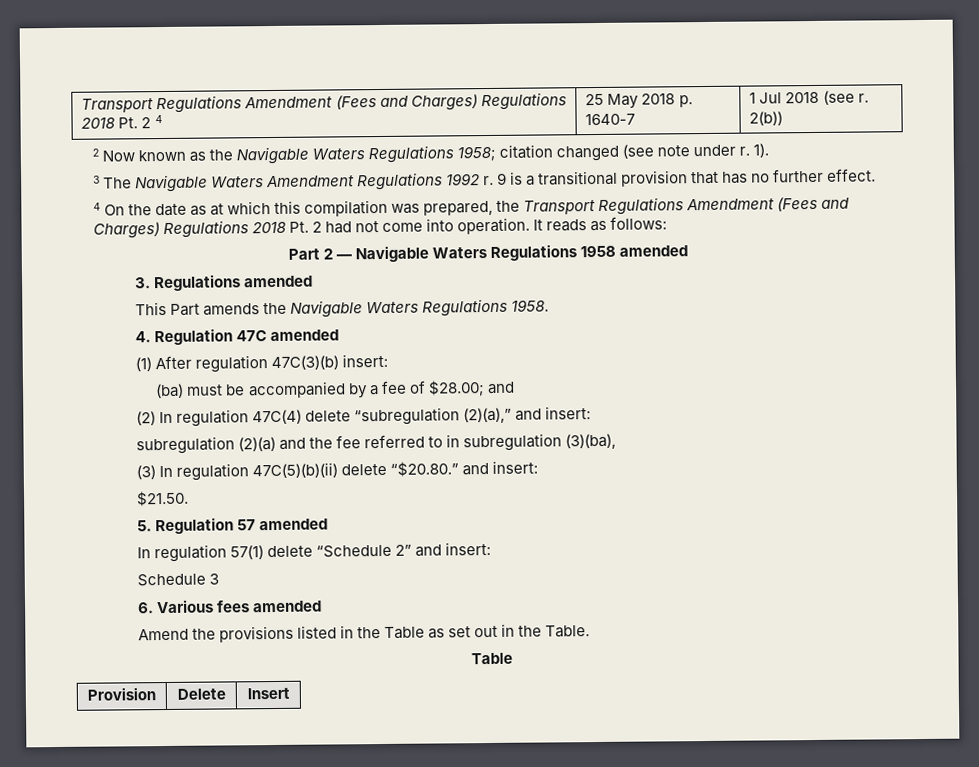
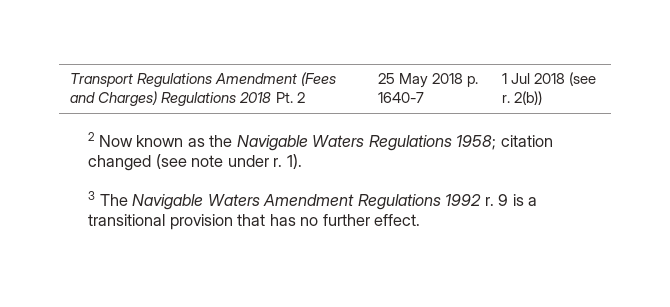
- Transport Regulations Amendment (Fees and Charges) Regulations 2018 Pt. 2 4 | 25 May 2018 p. 1640-7 | 1 Jul 2018 (see r. 2(b))
+ Transport Regulations Amendment (Fees and Charges) Regulations 2018 Pt. 2 | 25 May 2018 p. 1640-7 | 1 Jul 2018 (see r. 2(b))
- 4 On the date as at which this compilation was prepared, the Transport Regulations Amendment (Fees and Charges) Regulations 2018 Pt. 2 had not come into operation. It reads as follows:
- Part 2 — Navigable Waters Regulations 1958 amended
- 3. Regulations amended
- This Part amends the Navigable Waters Regulations 1958.
- 4. Regulation 47C amended
- (1) After regulation 47C(3)(b) insert:
- (ba) must be accompanied by a fee of $28.00; and
- (2) In regulation 47C(4) delete “subregulation (2)(a),” and insert:
- subregulation (2)(a) and the fee referred to in subregulation (3)(ba),
- (3) In regulation 47C(5)(b)(ii) delete “$20.80.” and insert:
- $21.50.
- 5. Regulation 57 amended
- In regulation 57(1) delete “Schedule 2” and insert:
- Schedule 3
- 6. Various fees amended
- Amend the provisions listed in the Table as set out in the Table.
- Table
- Provision | Delete | Insert

